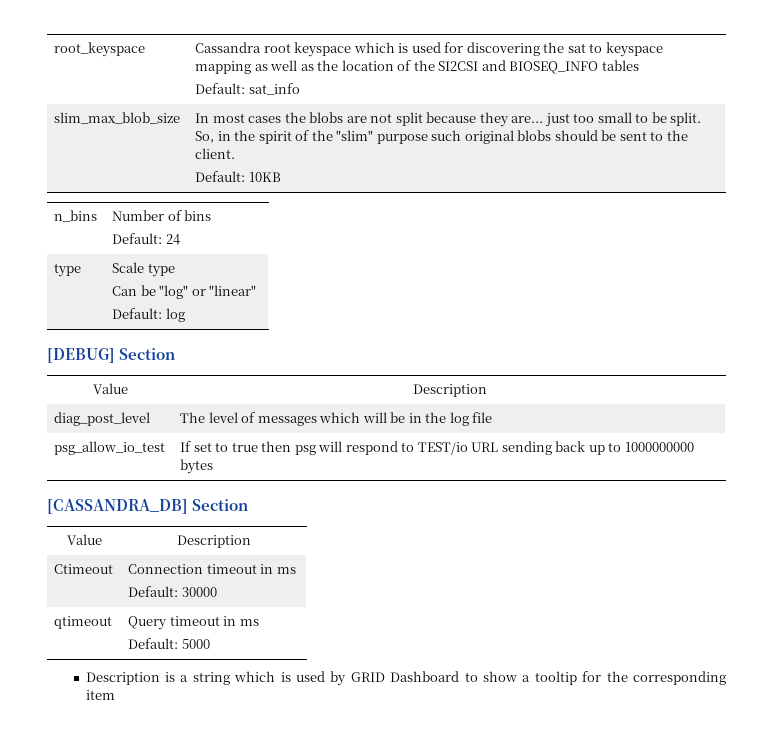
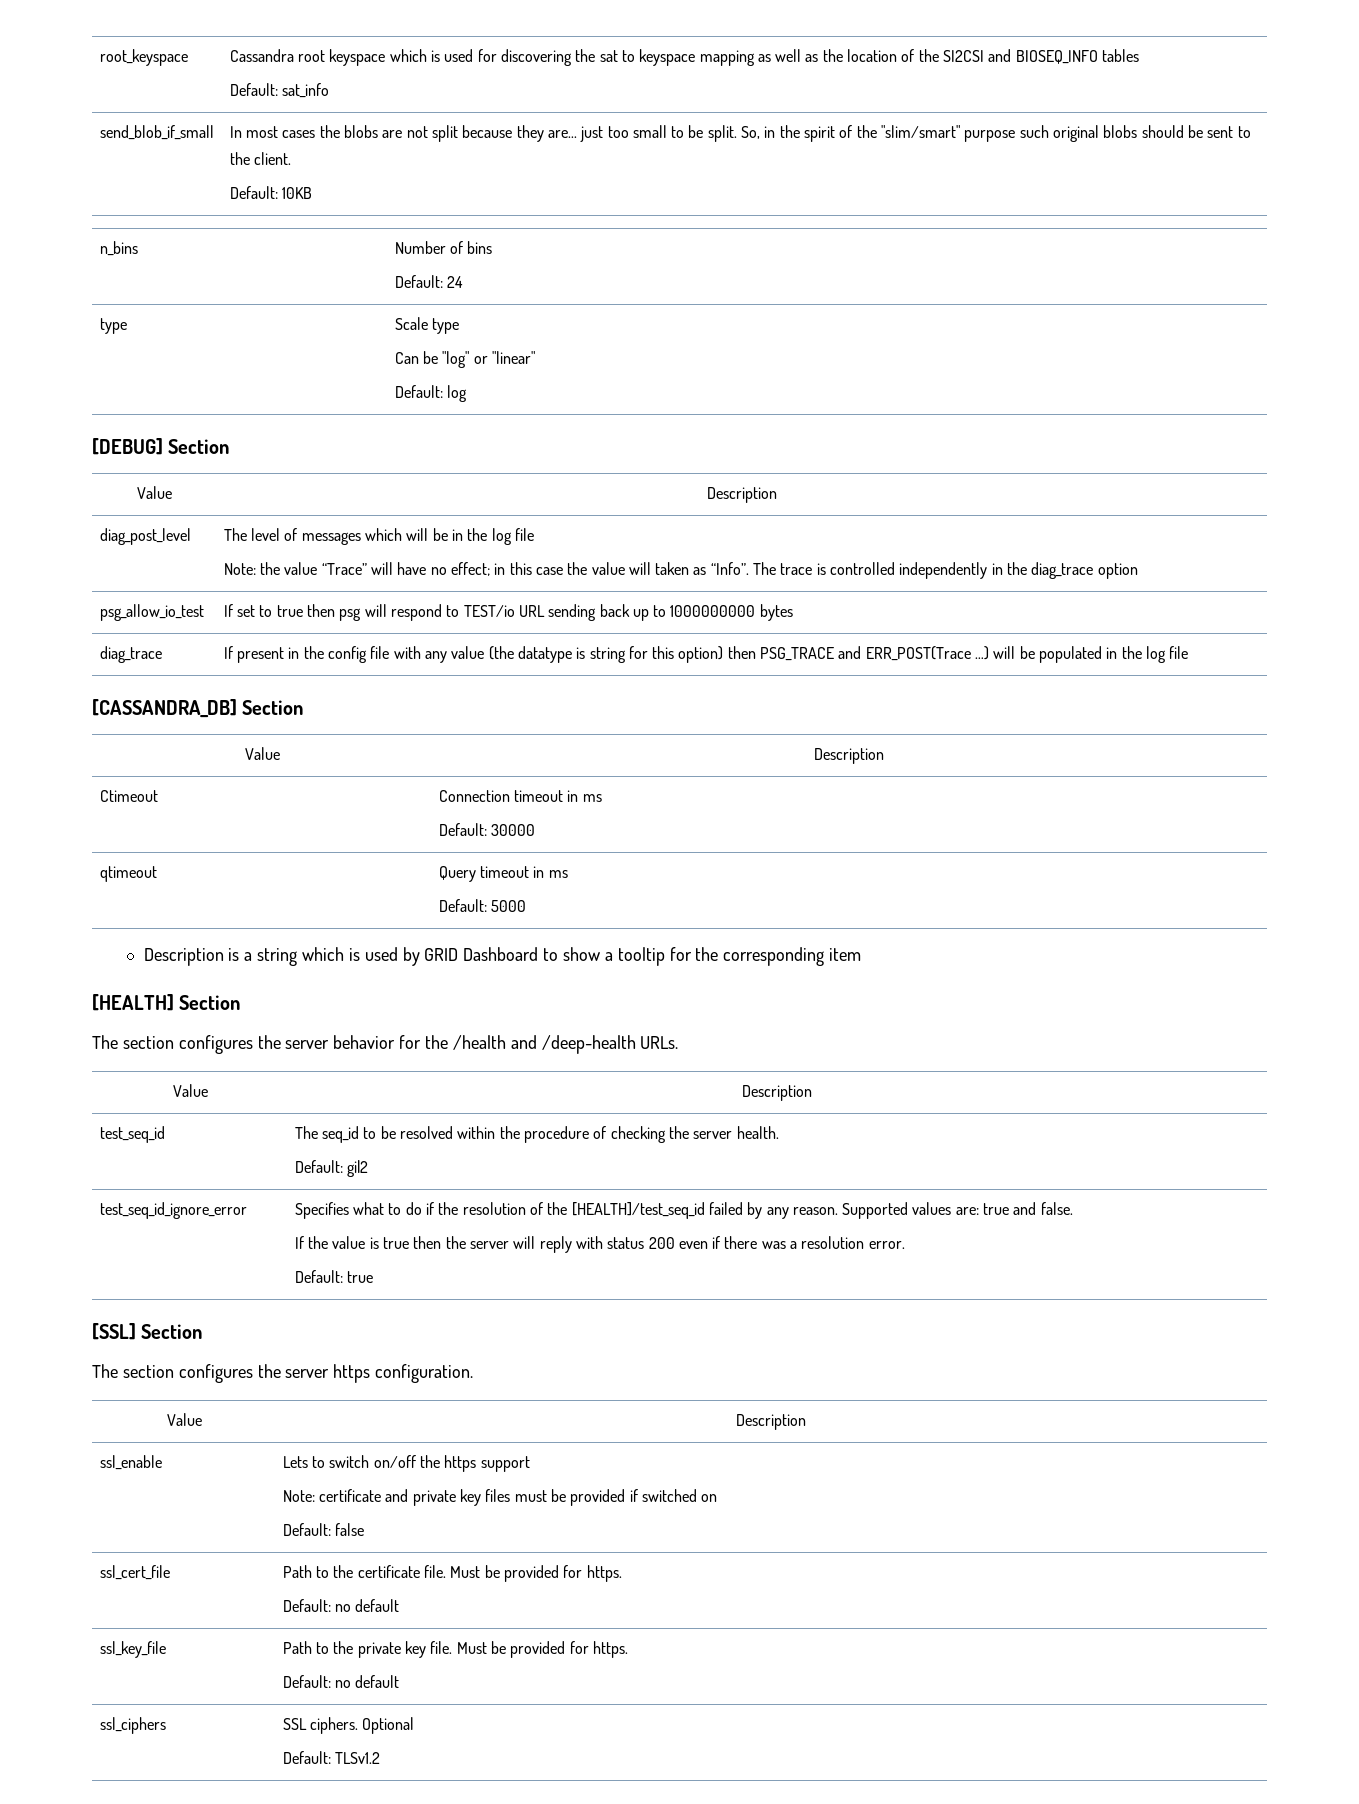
- slim_max_blob_size | In most cases the blobs are not split because they are... just too small to be split. So, in the spirit of the "slim" purpose such original blobs should be sent to the client.
+ send_blob_if_small | In most cases the blobs are not split because they are... just too small to be split. So, in the spirit of the "slim/smart" purpose such original blobs should be sent to the client.
  diag_post_level | The level of messages which will be in the log file
+ Note: the value “Trace” will have no effect; in this case the value will taken as “Info”. The trace is controlled independently in the diag_trace option
+ diag_trace | If present in the config file with any value (the datatype is string for this option) then PSG_TRACE and ERR_POST(Trace …) will be populated in the log file
+ [HEALTH] Section
+ The section configures the server behavior for the /health and /deep-health URLs.
+ Value | Description
+ test_seq_id | The seq_id to be resolved within the procedure of checking the server health.
+ Default: gi|2
+ test_seq_id_ignore_error | Specifies what to do if the resolution of the [HEALTH]/test_seq_id failed by any reason. Supported values are: true and false.
+ If the value is true then the server will reply with status 200 even if there was a resolution error.
+ Default: true
+ [SSL] Section
+ The section configures the server https configuration.
+ Value | Description
+ ssl_enable | Lets to switch on/off the https support
+ Note: certificate and private key files must be provided if switched on
+ Default: false
+ ssl_cert_file | Path to the certificate file. Must be provided for https.
+ Default: no default
+ ssl_key_file | Path to the private key file. Must be provided for https.
+ Default: no default
+ ssl_ciphers | SSL ciphers. Optional
+ Default: TLSv1.2

